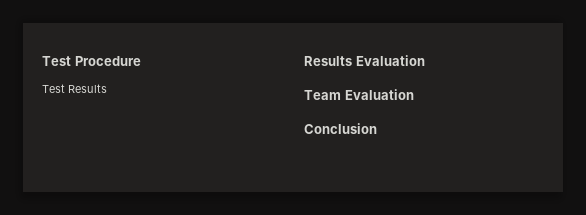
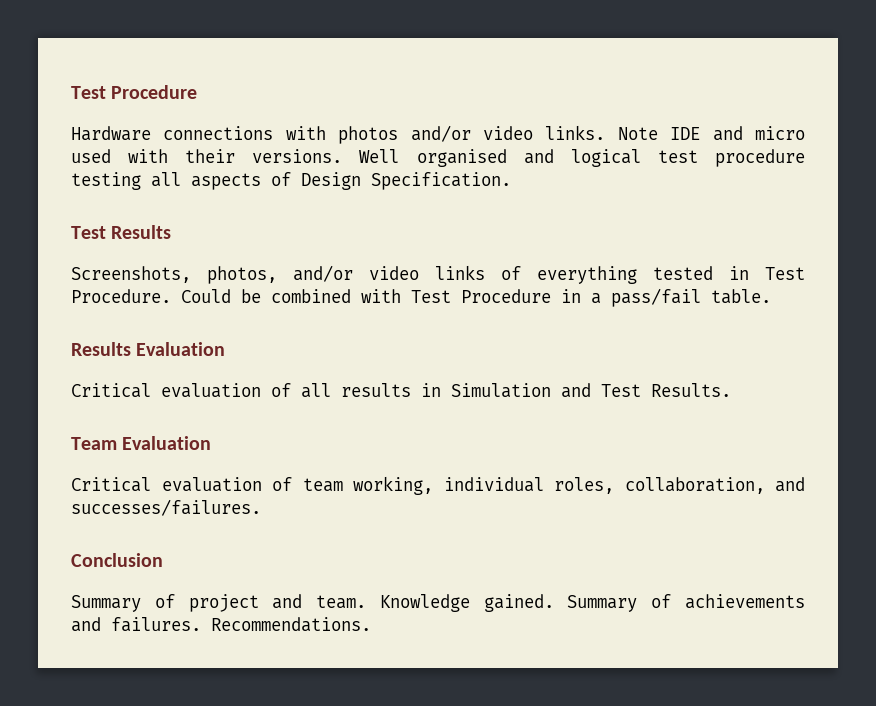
+ Hardware connections with photos and/or video links. Note IDE and micro used with their versions. Well organised and logical test procedure testing all aspects of Design Specification.
  Test Results
+ Screenshots, photos, and/or video links of everything tested in Test Procedure. Could be combined with Test Procedure in a pass/fail table.
  Results Evaluation
+ Critical evaluation of all results in Simulation and Test Results.
  Team Evaluation
+ Critical evaluation of team working, individual roles, collaboration, and successes/failures.
  Conclusion
+ Summary of project and team. Knowledge gained. Summary of achievements and failures. Recommendations.

